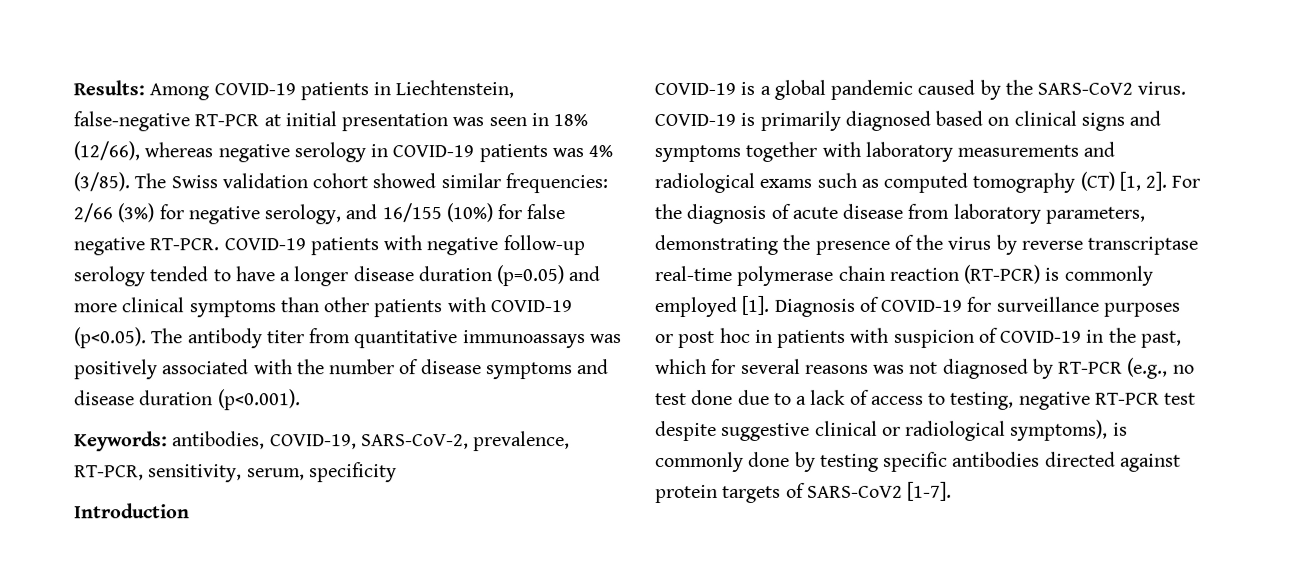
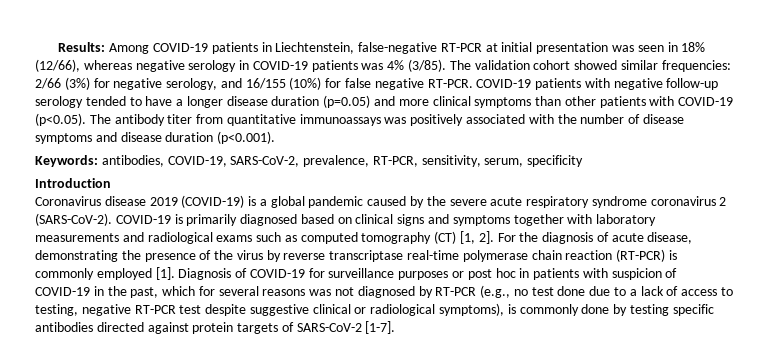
- The Swiss validation cohort showed similar frequencies: 2/66 (3%) for negative serology, and 16/155 (10%) for false negative RT-PCR.
+ The validation cohort showed similar frequencies: 2/66 (3%) for negative serology, and 16/155 (10%) for false negative RT-PCR.
- COVID-19 is a global pandemic caused by the SARS-CoV2 virus.
+ Coronavirus disease 2019 (COVID-19) is a global pandemic caused by the severe acute respiratory syndrome coronavirus 2 (SARS-CoV-2).
- For the diagnosis of acute disease from laboratory parameters, demonstrating the presence of the virus by reverse transcriptase real-time polymerase chain reaction (RT-PCR) is commonly employed [1].
+ For the diagnosis of acute disease, demonstrating the presence of the virus by reverse transcriptase real-time polymerase chain reaction (RT-PCR) is commonly employed [1].
- Diagnosis of COVID-19 for surveillance purposes or post hoc in patients with suspicion of COVID-19 in the past, which for several reasons was not diagnosed by RT-PCR (e.g., no test done due to a lack of access to testing, negative RT-PCR test despite suggestive clinical or radiological symptoms), is commonly done by testing specific antibodies directed against protein targets of SARS-CoV2 [1-7].
+ Diagnosis of COVID-19 for surveillance purposes or post hoc in patients with suspicion of COVID-19 in the past, which for several reasons was not diagnosed by RT-PCR (e.g., no test done due to a lack of access to testing, negative RT-PCR test despite suggestive clinical or radiological symptoms), is commonly done by testing specific antibodies directed against protein targets of SARS-CoV-2 [1-7].

